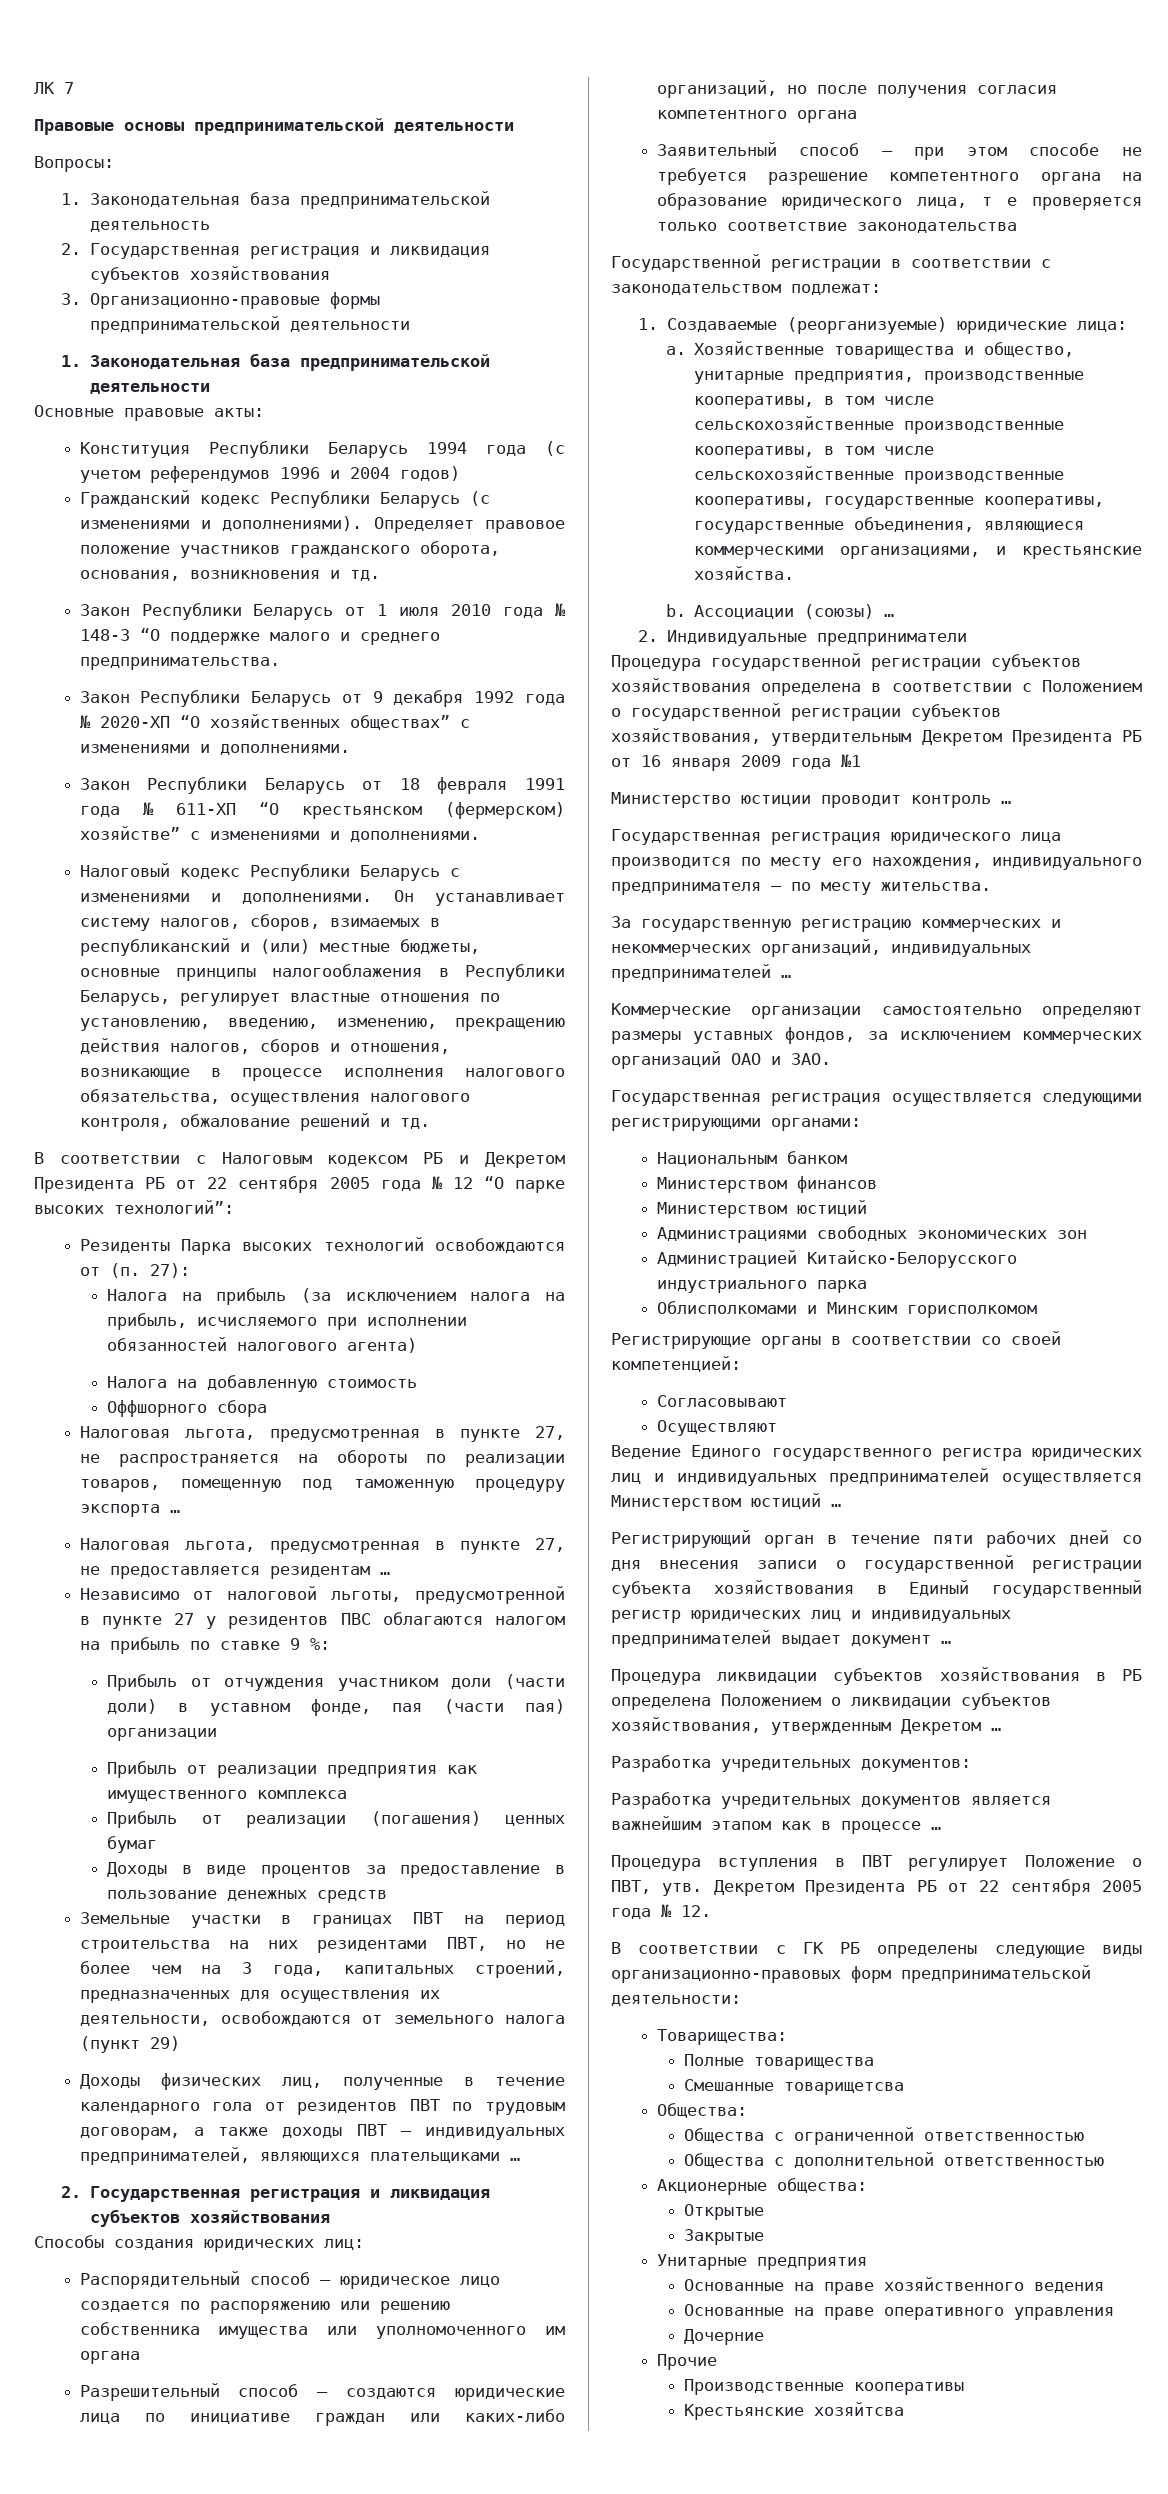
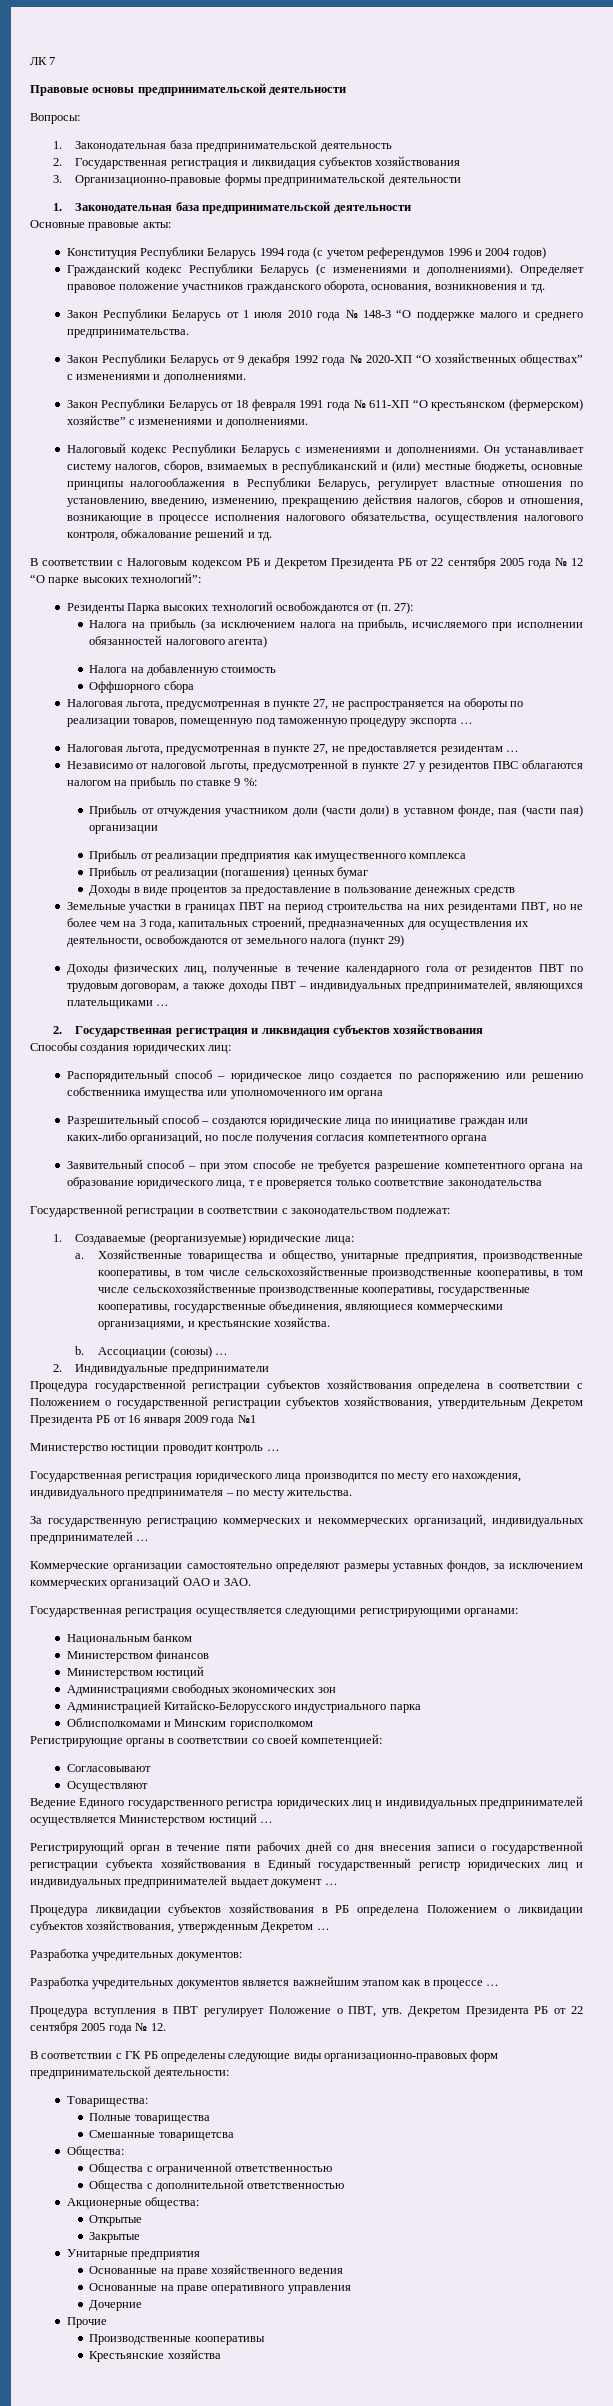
- Крестьянские хозяйтсва
+ Крестьянские хозяйства

